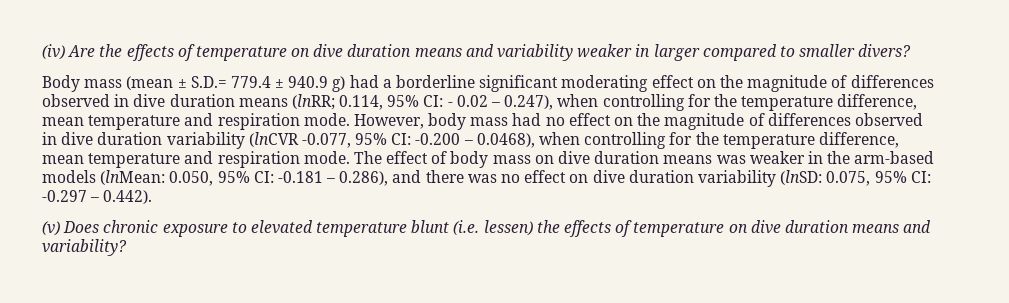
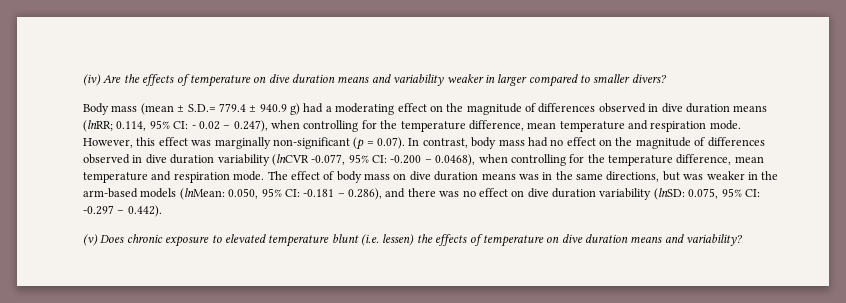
- Body mass (mean ± S.D.= 779.4 ± 940.9 g) had a borderline significant moderating effect on the magnitude of differences observed in dive duration means (lnRR; 0.114, 95% CI: - 0.02 – 0.247), when controlling for the temperature difference, mean temperature and respiration mode.
+ Body mass (mean ± S.D.= 779.4 ± 940.9 g) had a moderating effect on the magnitude of differences observed in dive duration means (lnRR; 0.114, 95% CI: - 0.02 – 0.247), when controlling for the temperature difference, mean temperature and respiration mode.
- However, body mass had no effect on the magnitude of differences observed in dive duration variability (lnCVR -0.077, 95% CI: -0.200 – 0.0468), when controlling for the temperature difference, mean temperature and respiration mode.
+ However, this effect was marginally non-significant (p = 0.07). In contrast, body mass had no effect on the magnitude of differences observed in dive duration variability (lnCVR -0.077, 95% CI: -0.200 – 0.0468), when controlling for the temperature difference, mean temperature and respiration mode.
- The effect of body mass on dive duration means was weaker in the arm-based models (lnMean: 0.050, 95% CI: -0.181 – 0.286), and there was no effect on dive duration variability (lnSD: 0.075, 95% CI: -0.297 – 0.442).
+ The effect of body mass on dive duration means was in the same directions, but was weaker in the arm-based models (lnMean: 0.050, 95% CI: -0.181 – 0.286), and there was no effect on dive duration variability (lnSD: 0.075, 95% CI: -0.297 – 0.442).

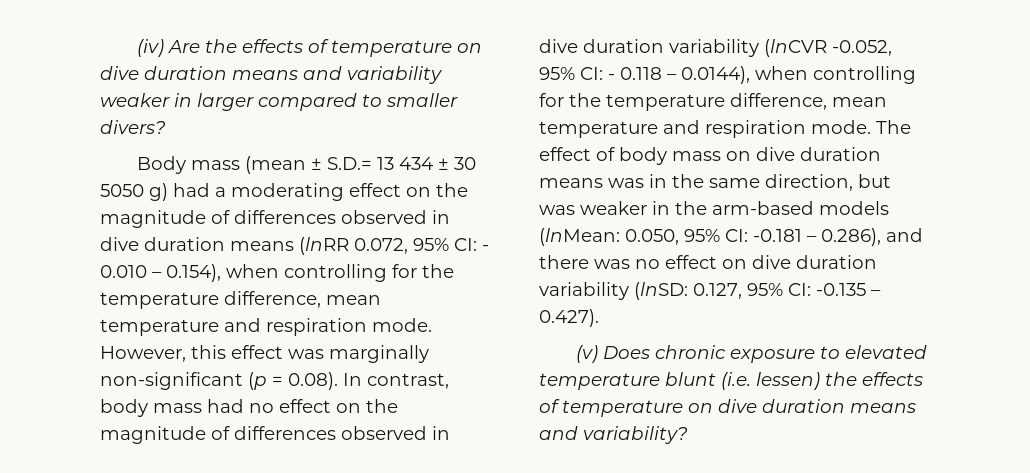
- Body mass (mean ± S.D.= 779.4 ± 940.9 g) had a moderating effect on the magnitude of differences observed in dive duration means (lnRR; 0.114, 95% CI: - 0.02 – 0.247), when controlling for the temperature difference, mean temperature and respiration mode.
+ Body mass (mean ± S.D.= 13 434 ± 30 5050 g) had a moderating effect on the magnitude of differences observed in dive duration means (lnRR 0.072, 95% CI: - 0.010 – 0.154), when controlling for the temperature difference, mean temperature and respiration mode.
- However, this effect was marginally non-significant (p = 0.07). In contrast, body mass had no effect on the magnitude of differences observed in dive duration variability (lnCVR -0.077, 95% CI: -0.200 – 0.0468), when controlling for the temperature difference, mean temperature and respiration mode.
+ However, this effect was marginally non-significant (p = 0.08). In contrast, body mass had no effect on the magnitude of differences observed in dive duration variability (lnCVR -0.052, 95% CI: - 0.118 – 0.0144), when controlling for the temperature difference, mean temperature and respiration mode.
- The effect of body mass on dive duration means was in the same directions, but was weaker in the arm-based models (lnMean: 0.050, 95% CI: -0.181 – 0.286), and there was no effect on dive duration variability (lnSD: 0.075, 95% CI: -0.297 – 0.442).
+ The effect of body mass on dive duration means was in the same direction, but was weaker in the arm-based models (lnMean: 0.050, 95% CI: -0.181 – 0.286), and there was no effect on dive duration variability (lnSD: 0.127, 95% CI: -0.135 – 0.427).

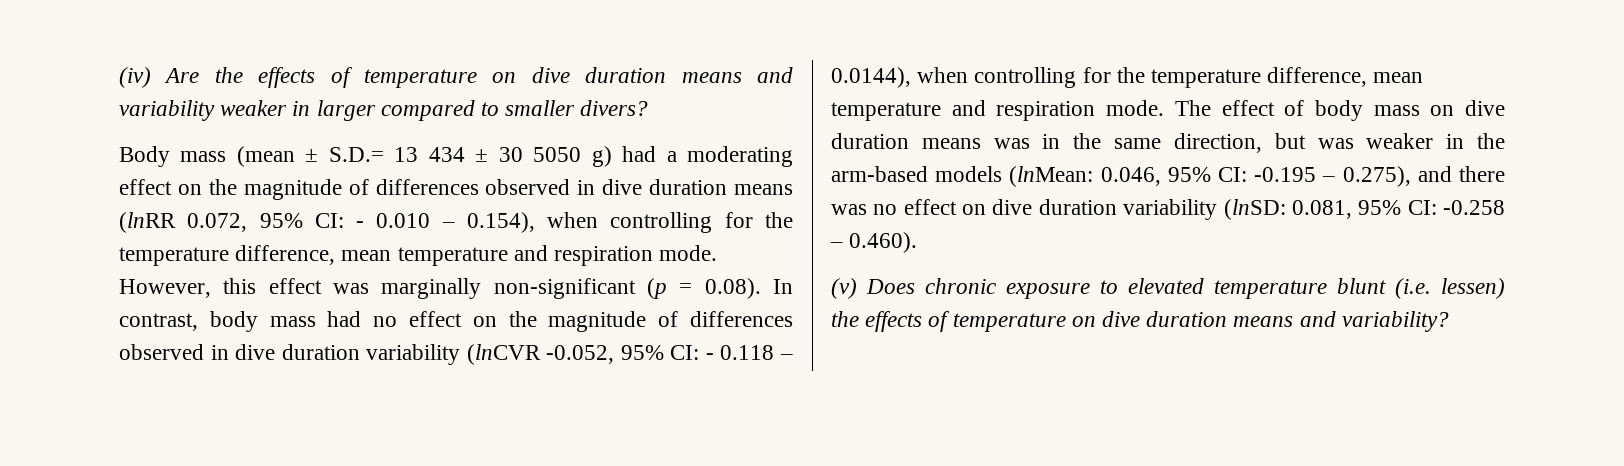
- The effect of body mass on dive duration means was in the same direction, but was weaker in the arm-based models (lnMean: 0.050, 95% CI: -0.181 – 0.286), and there was no effect on dive duration variability (lnSD: 0.127, 95% CI: -0.135 – 0.427).
+ The effect of body mass on dive duration means was in the same direction, but was weaker in the arm-based models (lnMean: 0.046, 95% CI: -0.195 – 0.275), and there was no effect on dive duration variability (lnSD: 0.081, 95% CI: -0.258 – 0.460).

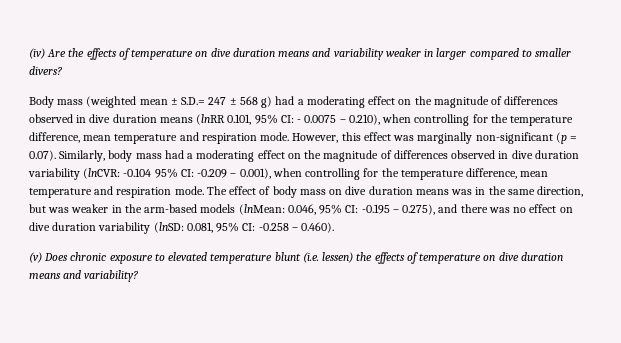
- Body mass (mean ± S.D.= 13 434 ± 30 5050 g) had a moderating effect on the magnitude of differences observed in dive duration means (lnRR 0.072, 95% CI: - 0.010 – 0.154), when controlling for the temperature difference, mean temperature and respiration mode.
+ Body mass (weighted mean ± S.D.= 247 ± 568 g) had a moderating effect on the magnitude of differences observed in dive duration means (lnRR 0.101, 95% CI: - 0.0075 – 0.210), when controlling for the temperature difference, mean temperature and respiration mode.
- However, this effect was marginally non-significant (p = 0.08). In contrast, body mass had no effect on the magnitude of differences observed in dive duration variability (lnCVR -0.052, 95% CI: - 0.118 – 0.0144), when controlling for the temperature difference, mean temperature and respiration mode.
+ However, this effect was marginally non-significant (p = 0.07). Similarly, body mass had a moderating effect on the magnitude of differences observed in dive duration variability (lnCVR: -0.104 95% CI: -0.209 – 0.001), when controlling for the temperature difference, mean temperature and respiration mode.

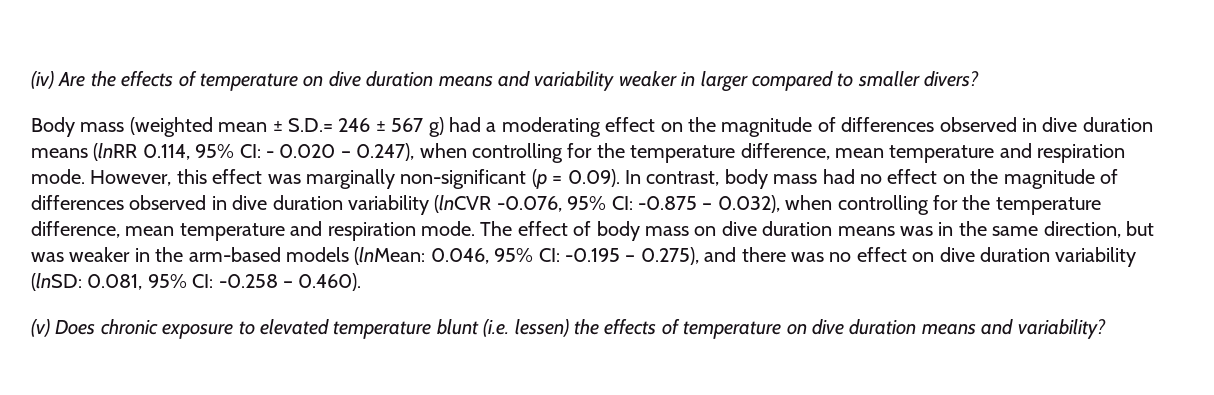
- Body mass (weighted mean ± S.D.= 247 ± 568 g) had a moderating effect on the magnitude of differences observed in dive duration means (lnRR 0.101, 95% CI: - 0.0075 – 0.210), when controlling for the temperature difference, mean temperature and respiration mode.
+ Body mass (weighted mean ± S.D.= 246 ± 567 g) had a moderating effect on the magnitude of differences observed in dive duration means (lnRR 0.114, 95% CI: - 0.020 – 0.247), when controlling for the temperature difference, mean temperature and respiration mode.
- However, this effect was marginally non-significant (p = 0.07). Similarly, body mass had a moderating effect on the magnitude of differences observed in dive duration variability (lnCVR: -0.104 95% CI: -0.209 – 0.001), when controlling for the temperature difference, mean temperature and respiration mode.
+ However, this effect was marginally non-significant (p = 0.09). In contrast, body mass had no effect on the magnitude of differences observed in dive duration variability (lnCVR -0.076, 95% CI: -0.875 – 0.032), when controlling for the temperature difference, mean temperature and respiration mode.

